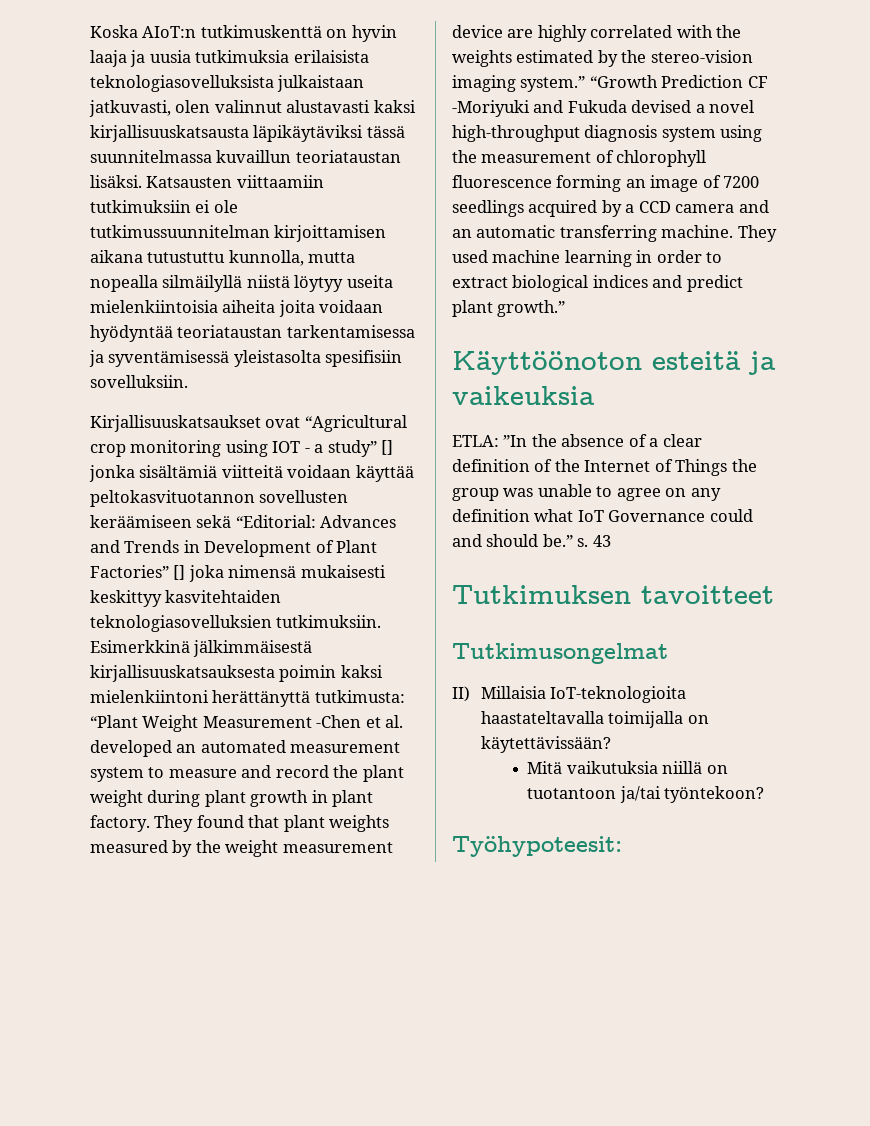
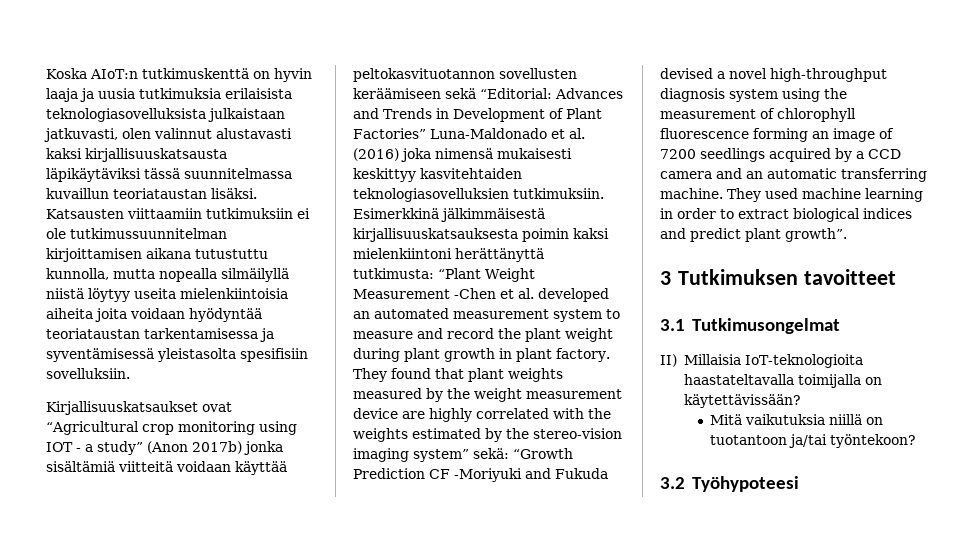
- Kirjallisuuskatsaukset ovat “Agricultural crop monitoring using IOT - a study” [] jonka sisältämiä viitteitä voidaan käyttää peltokasvituotannon sovellusten keräämiseen sekä “Editorial: Advances and Trends in Development of Plant Factories” [] joka nimensä mukaisesti keskittyy kasvitehtaiden teknologiasovelluksien tutkimuksiin.
+ Kirjallisuuskatsaukset ovat “Agricultural crop monitoring using IOT - a study” (Anon 2017b) jonka sisältämiä viitteitä voidaan käyttää peltokasvituotannon sovellusten keräämiseen sekä “Editorial: Advances and Trends in Development of Plant Factories” Luna-Maldonado et al. (2016) joka nimensä mukaisesti keskittyy kasvitehtaiden teknologiasovelluksien tutkimuksiin.
- They found that plant weights measured by the weight measurement device are highly correlated with the weights estimated by the stereo-vision imaging system.” “Growth Prediction CF -Moriyuki and Fukuda devised a novel high-throughput diagnosis system using the measurement of chlorophyll fluorescence forming an image of 7200 seedlings acquired by a CCD camera and an automatic transferring machine.
+ They found that plant weights measured by the weight measurement device are highly correlated with the weights estimated by the stereo-vision imaging system” sekä: “Growth Prediction CF -Moriyuki and Fukuda devised a novel high-throughput diagnosis system using the measurement of chlorophyll fluorescence forming an image of 7200 seedlings acquired by a CCD camera and an automatic transferring machine.
- They used machine learning in order to extract biological indices and predict plant growth.”
- Käyttöönoton esteitä ja vaikeuksia
- ETLA: ”In the absence of a clear definition of the Internet of Things the group was unable to agree on any definition what IoT Governance could and should be.” s. 43
- Tutkimuksen tavoitteet
+ They used machine learning in order to extract biological indices and predict plant growth”.
+ 3 Tutkimuksen tavoitteet
- Tutkimusongelmat
+ 3.1 Tutkimusongelmat
- Työhypoteesit:
+ 3.2 Työhypoteesi

